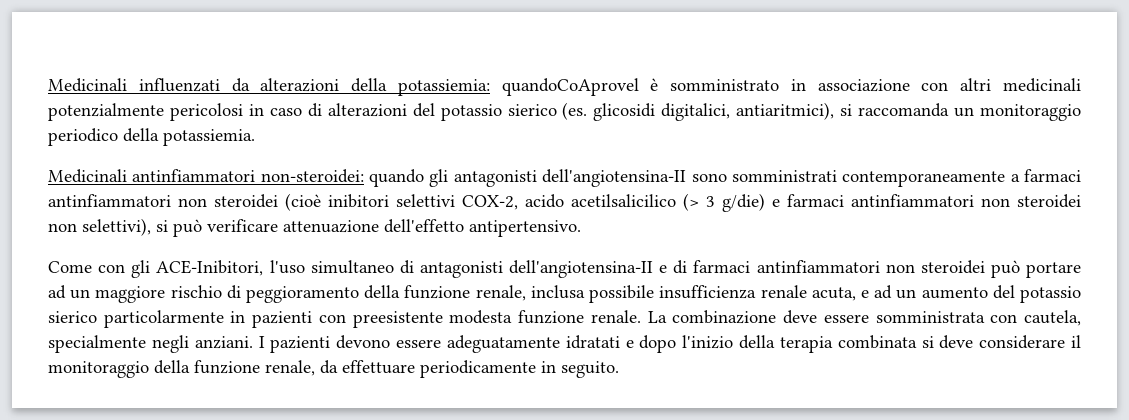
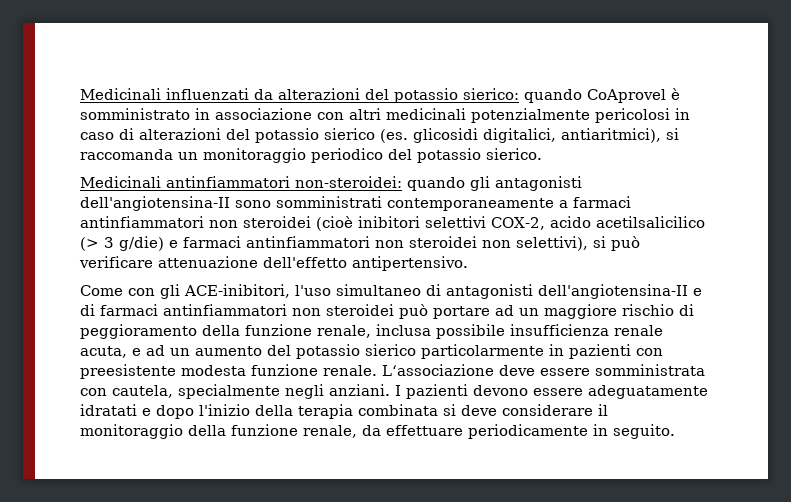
- Medicinali influenzati da alterazioni della potassiemia: quandoCoAprovel è somministrato in associazione con altri medicinali potenzialmente pericolosi in caso di alterazioni del potassio sierico (es. glicosidi digitalici, antiaritmici), si raccomanda un monitoraggio periodico della potassiemia.
+ Medicinali influenzati da alterazioni del potassio sierico: quando CoAprovel è somministrato in associazione con altri medicinali potenzialmente pericolosi in caso di alterazioni del potassio sierico (es. glicosidi digitalici, antiaritmici), si raccomanda un monitoraggio periodico del potassio sierico.
- Come con gli ACE-Inibitori, l'uso simultaneo di antagonisti dell'angiotensina-II e di farmaci antinfiammatori non steroidei può portare ad un maggiore rischio di peggioramento della funzione renale, inclusa possibile insufficienza renale acuta, e ad un aumento del potassio sierico particolarmente in pazienti con preesistente modesta funzione renale.
+ Come con gli ACE-inibitori, l'uso simultaneo di antagonisti dell'angiotensina-II e di farmaci antinfiammatori non steroidei può portare ad un maggiore rischio di peggioramento della funzione renale, inclusa possibile insufficienza renale acuta, e ad un aumento del potassio sierico particolarmente in pazienti con preesistente modesta funzione renale.
- La combinazione deve essere somministrata con cautela, specialmente negli anziani.
+ L‘associazione deve essere somministrata con cautela, specialmente negli anziani.

